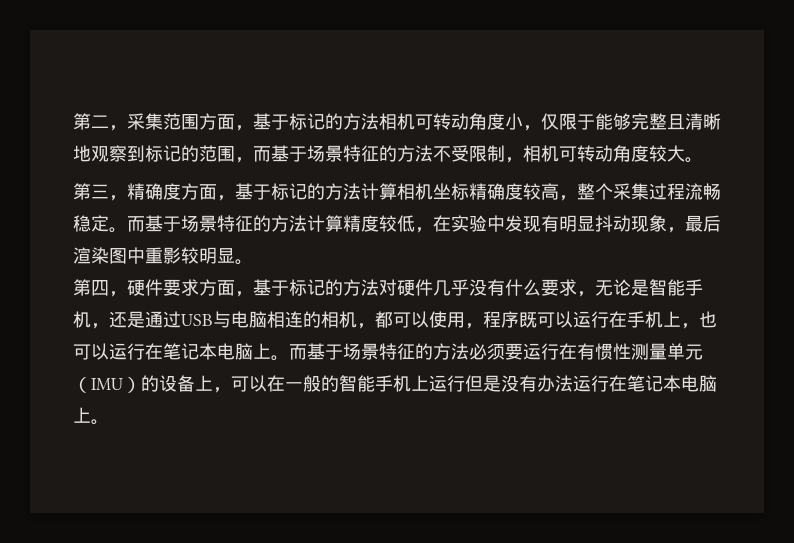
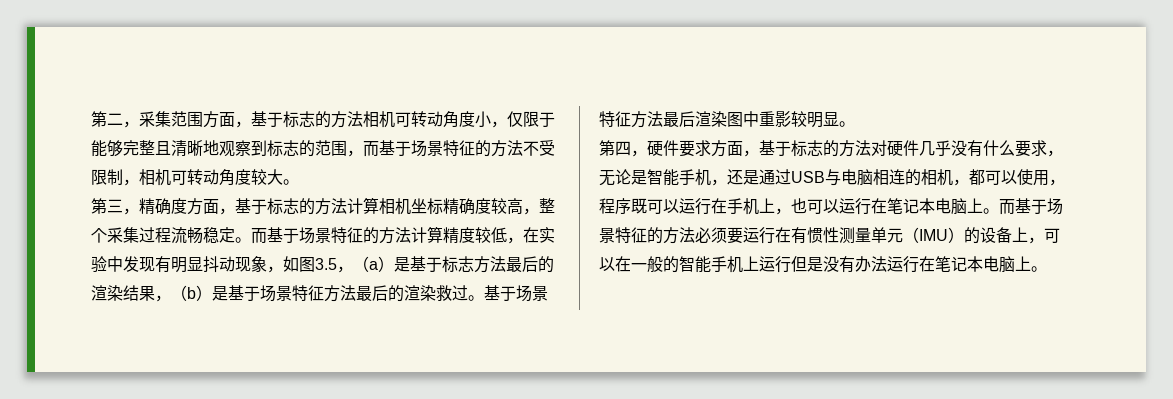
- 第二，采集范围方面，基于标记的方法相机可转动角度小，仅限于能够完整且清晰地观察到标记的范围，而基于场景特征的方法不受限制，相机可转动角度较大。
+ 第二，采集范围方面，基于标志的方法相机可转动角度小，仅限于能够完整且清晰地观察到标志的范围，而基于场景特征的方法不受限制，相机可转动角度较大。
- 第三，精确度方面，基于标记的方法计算相机坐标精确度较高，整个采集过程流畅稳定。
+ 第三，精确度方面，基于标志的方法计算相机坐标精确度较高，整个采集过程流畅稳定。
- 而基于场景特征的方法计算精度较低，在实验中发现有明显抖动现象，最后渲染图中重影较明显。
+ 而基于场景特征的方法计算精度较低，在实验中发现有明显抖动现象，如图3.5，（a）是基于标志方法最后的渲染结果，（b）是基于场景特征方法最后的渲染救过。基于场景特征方法最后渲染图中重影较明显。
- 第四，硬件要求方面，基于标记的方法对硬件几乎没有什么要求，无论是智能手机，还是通过USB与电脑相连的相机，都可以使用，程序既可以运行在手机上，也可以运行在笔记本电脑上。
+ 第四，硬件要求方面，基于标志的方法对硬件几乎没有什么要求，无论是智能手机，还是通过USB与电脑相连的相机，都可以使用，程序既可以运行在手机上，也可以运行在笔记本电脑上。

